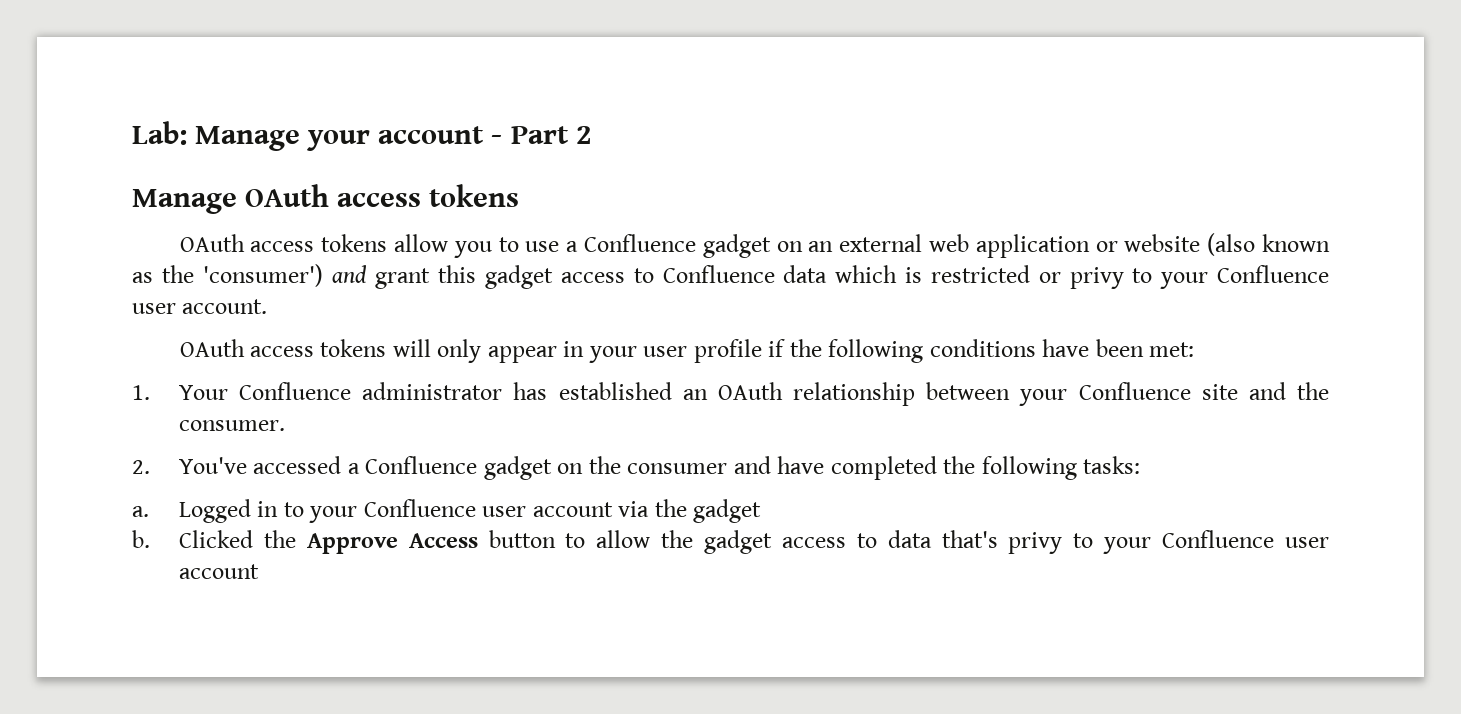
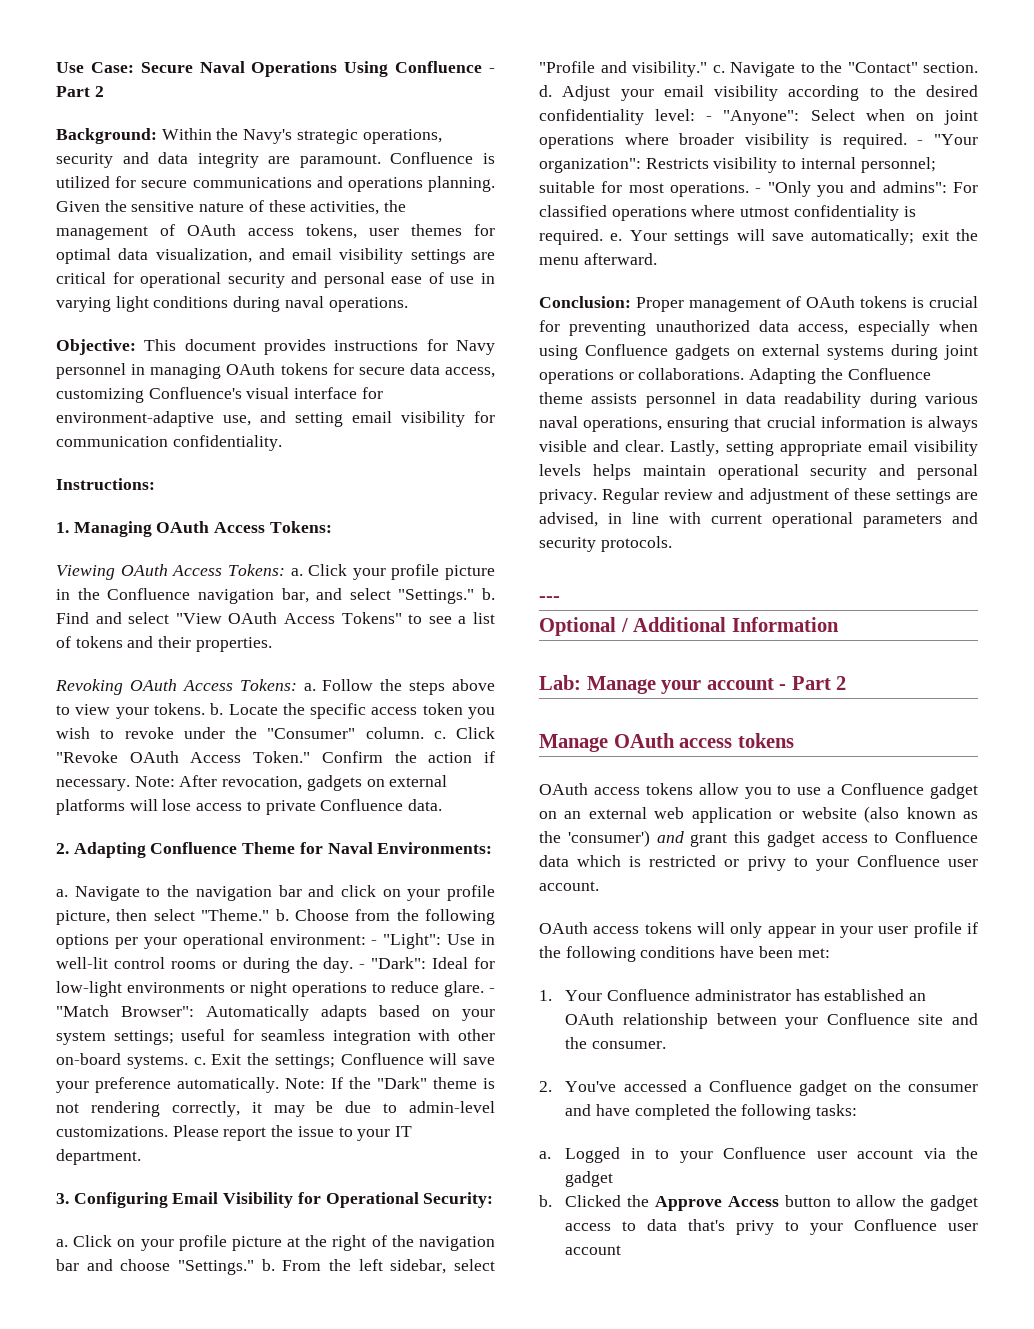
+ Use Case: Secure Naval Operations Using Confluence - Part 2
+ Background: Within the Navy's strategic operations, security and data integrity are paramount. Confluence is utilized for secure communications and operations planning. Given the sensitive nature of these activities, the management of OAuth access tokens, user themes for optimal data visualization, and email visibility settings are critical for operational security and personal ease of use in varying light conditions during naval operations.
+ Objective: This document provides instructions for Navy personnel in managing OAuth tokens for secure data access, customizing Confluence's visual interface for environment-adaptive use, and setting email visibility for communication confidentiality.
+ Instructions:
+ 1. Managing OAuth Access Tokens:
+ Viewing OAuth Access Tokens: a. Click your profile picture in the Confluence navigation bar, and select "Settings." b. Find and select "View OAuth Access Tokens" to see a list of tokens and their properties.
+ Revoking OAuth Access Tokens: a. Follow the steps above to view your tokens. b. Locate the specific access token you wish to revoke under the "Consumer" column. c. Click "Revoke OAuth Access Token." Confirm the action if necessary. Note: After revocation, gadgets on external platforms will lose access to private Confluence data.
+ 2. Adapting Confluence Theme for Naval Environments:
+ a. Navigate to the navigation bar and click on your profile picture, then select "Theme." b. Choose from the following options per your operational environment: - "Light": Use in well-lit control rooms or during the day. - "Dark": Ideal for low-light environments or night operations to reduce glare. - "Match Browser": Automatically adapts based on your system settings; useful for seamless integration with other on-board systems. c. Exit the settings; Confluence will save your preference automatically. Note: If the "Dark" theme is not rendering correctly, it may be due to admin-level customizations. Please report the issue to your IT department.
+ 3. Configuring Email Visibility for Operational Security:
+ a. Click on your profile picture at the right of the navigation bar and choose "Settings." b. From the left sidebar, select "Profile and visibility." c. Navigate to the "Contact" section. d. Adjust your email visibility according to the desired confidentiality level: - "Anyone": Select when on joint operations where broader visibility is required. - "Your organization": Restricts visibility to internal personnel; suitable for most operations. - "Only you and admins": For classified operations where utmost confidentiality is required. e. Your settings will save automatically; exit the menu afterward.
+ Conclusion: Proper management of OAuth tokens is crucial for preventing unauthorized data access, especially when using Confluence gadgets on external systems during joint operations or collaborations. Adapting the Confluence theme assists personnel in data readability during various naval operations, ensuring that crucial information is always visible and clear. Lastly, setting appropriate email visibility levels helps maintain operational security and personal privacy. Regular review and adjustment of these settings are advised, in line with current operational parameters and security protocols.
+ ---
+ Optional / Additional Information

